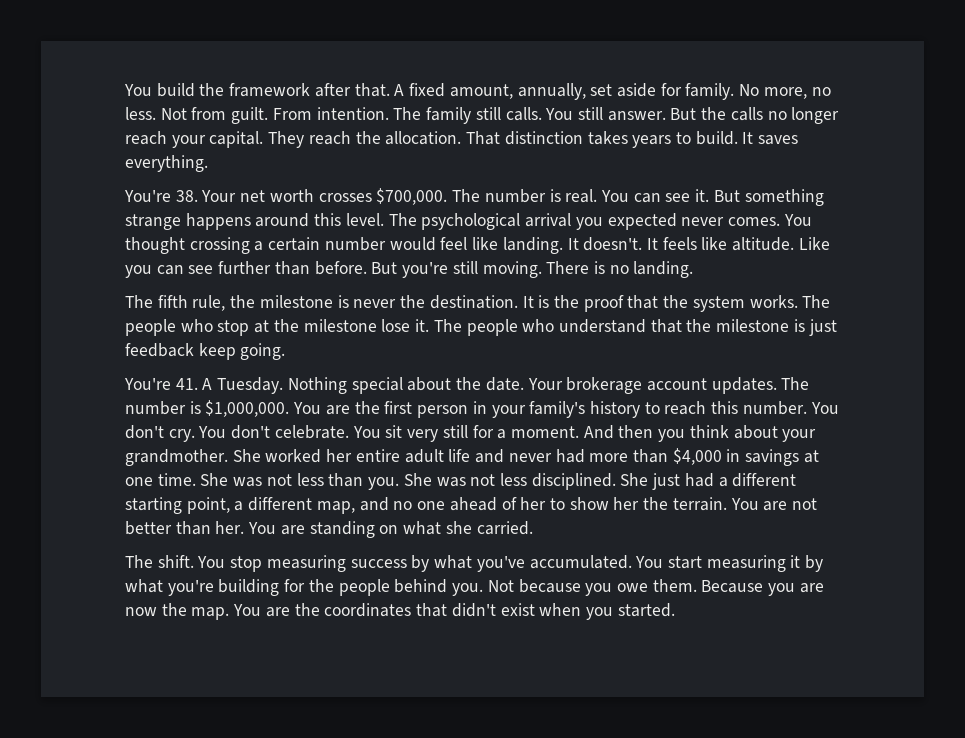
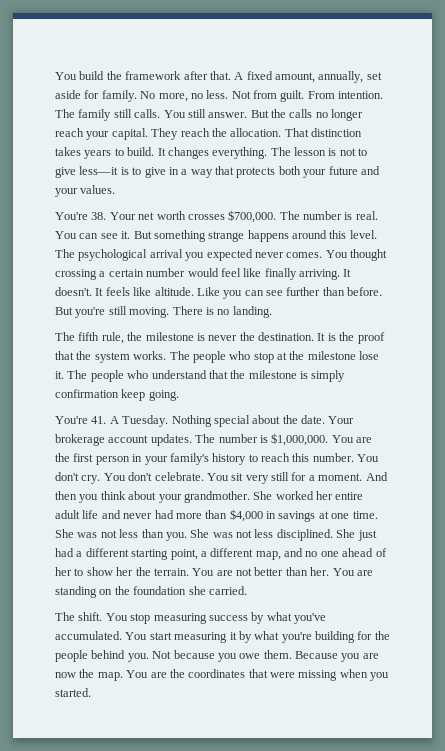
- It saves everything.
+ It changes everything. The lesson is not to give less—it is to give in a way that protects both your future and your values.
- You thought crossing a certain number would feel like landing.
+ You thought crossing a certain number would feel like finally arriving.
- The people who understand that the milestone is just feedback keep going.
+ The people who understand that the milestone is simply confirmation keep going.
- You are standing on what she carried.
+ You are standing on the foundation she carried.
- You are the coordinates that didn't exist when you started.
+ You are the coordinates that were missing when you started.

